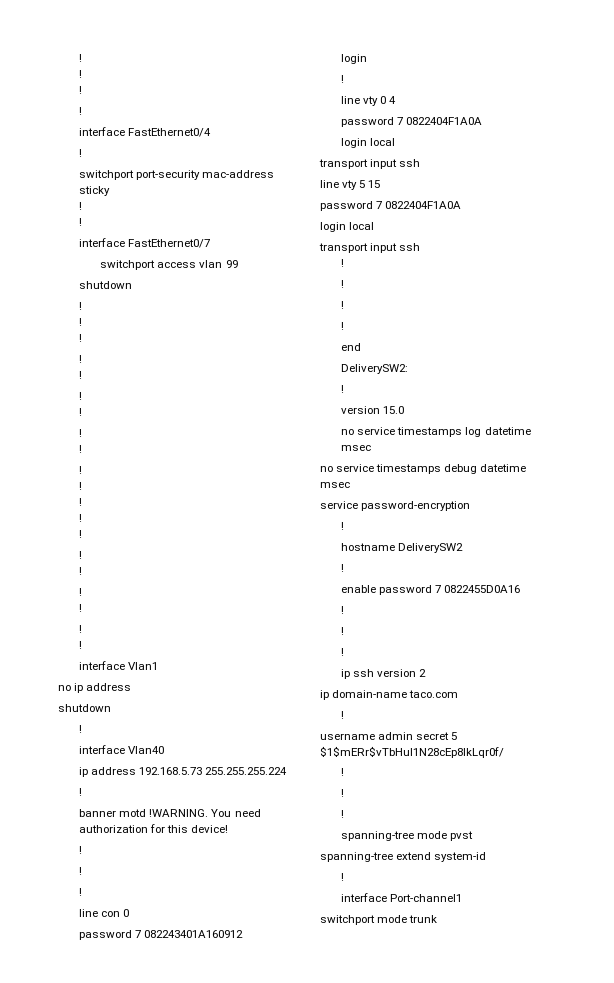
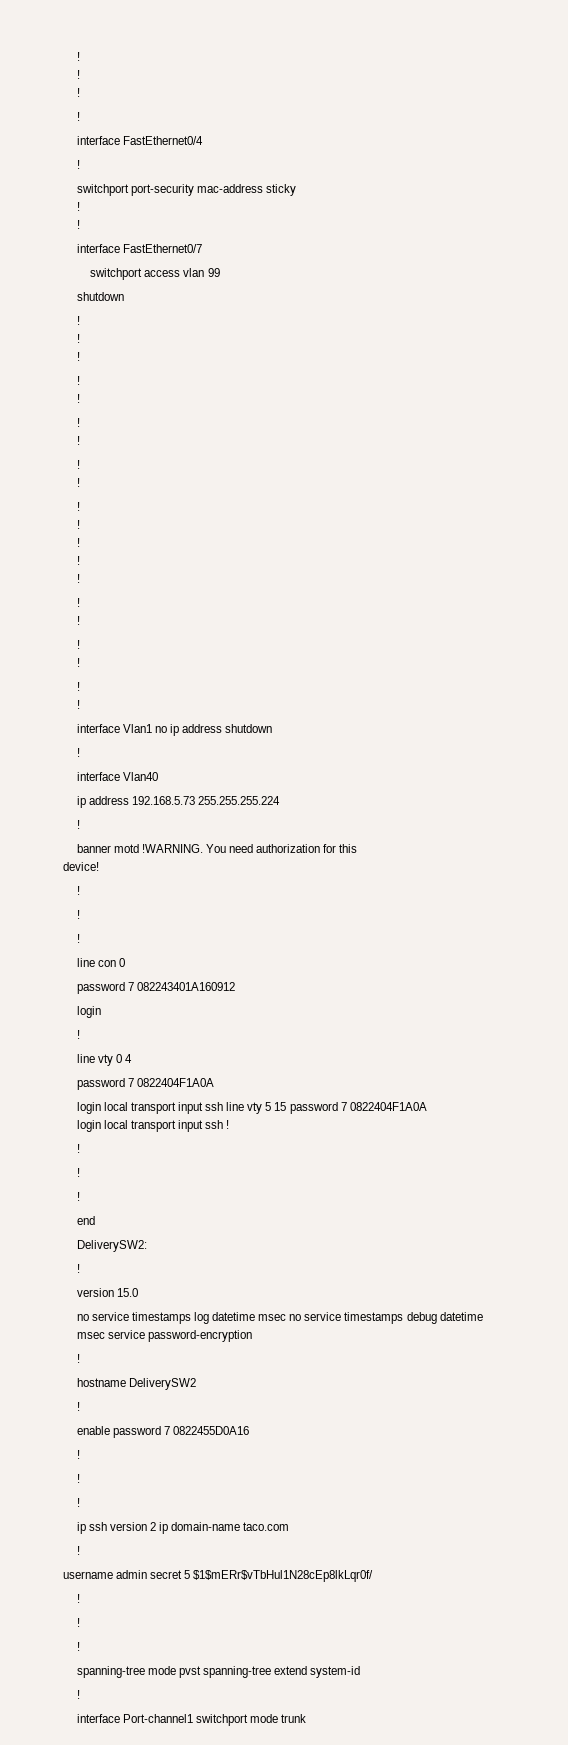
- interface Vlan1
- no ip address
- shutdown
+ interface Vlan1 no ip address shutdown
- You need authorization for this device!
+ You need authorization for this
+ device!
  line vty 0 4
  password 7 0822404F1A0A
- login local
- transport input ssh
- line vty 5 15
- password 7 0822404F1A0A
- login local
- transport input ssh
- !
+ login local transport input ssh line vty 5 15 password 7 0822404F1A0A
+ login local transport input ssh !
- no service timestamps log datetime msec
- no service timestamps debug datetime msec
- service password-encryption
+ no service timestamps log datetime msec no service timestamps debug datetime msec service password-encryption
- ip ssh version 2
- ip domain-name taco.com
+ ip ssh version 2 ip domain-name taco.com
- spanning-tree mode pvst
- spanning-tree extend system-id
+ spanning-tree mode pvst spanning-tree extend system-id
- interface Port-channel1
- switchport mode trunk
+ interface Port-channel1 switchport mode trunk

